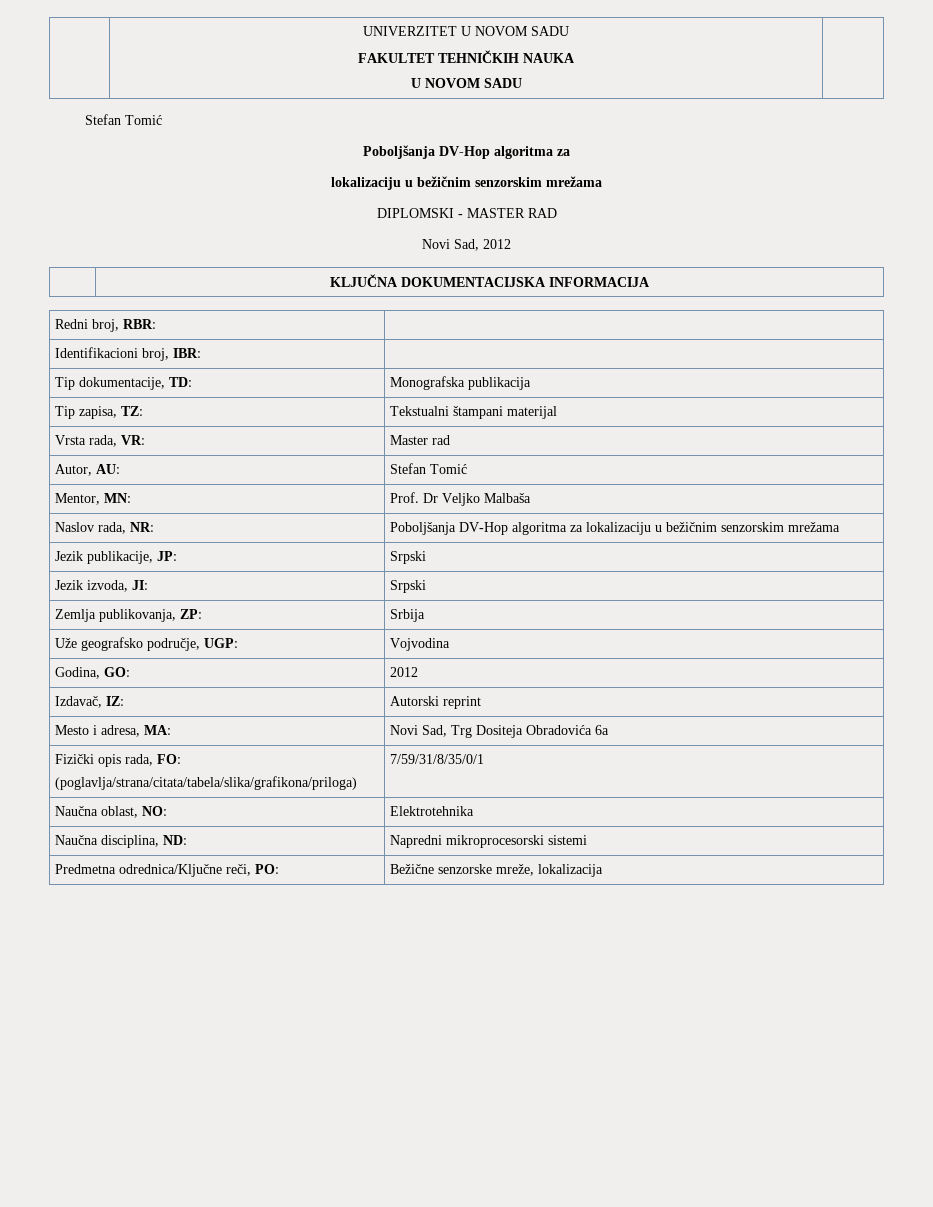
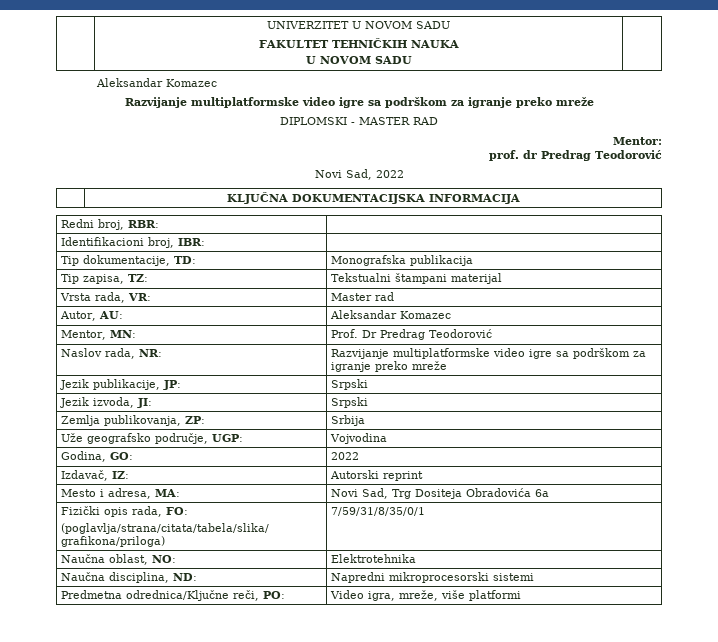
  | UNIVERZITET U NOVOM SADU
  FAKULTET TEHNIČKIH NAUKA
  U NOVOM SADU |
- Stefan Tomić
- Poboljšanja DV-Hop algoritma za
- lokalizaciju u bežičnim senzorskim mrežama
+ Aleksandar Komazec
+ Razvijanje multiplatformske video igre sa podrškom za igranje preko mreže
- Novi Sad, 2012
+ Mentor:
+ prof. dr Predrag Teodorović
+ Novi Sad, 2022
- Autor, AU: | Stefan Tomić
+ Autor, AU: | Aleksandar Komazec
- Mentor, MN: | Prof. Dr Veljko Malbaša
+ Mentor, MN: | Prof. Dr Predrag Teodorović
- Naslov rada, NR: | Poboljšanja DV-Hop algoritma za lokalizaciju u bežičnim senzorskim mrežama
+ Naslov rada, NR: | Razvijanje multiplatformske video igre sa podrškom za igranje preko mreže
- Godina, GO: | 2012
+ Godina, GO: | 2022
- Predmetna odrednica/Ključne reči, PO: | Bežične senzorske mreže, lokalizacija
+ Predmetna odrednica/Ključne reči, PO: | Video igra, mreže, više platformi

